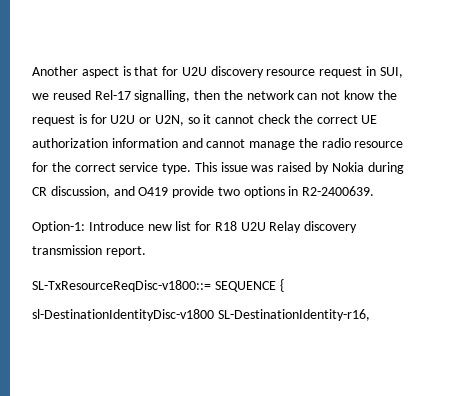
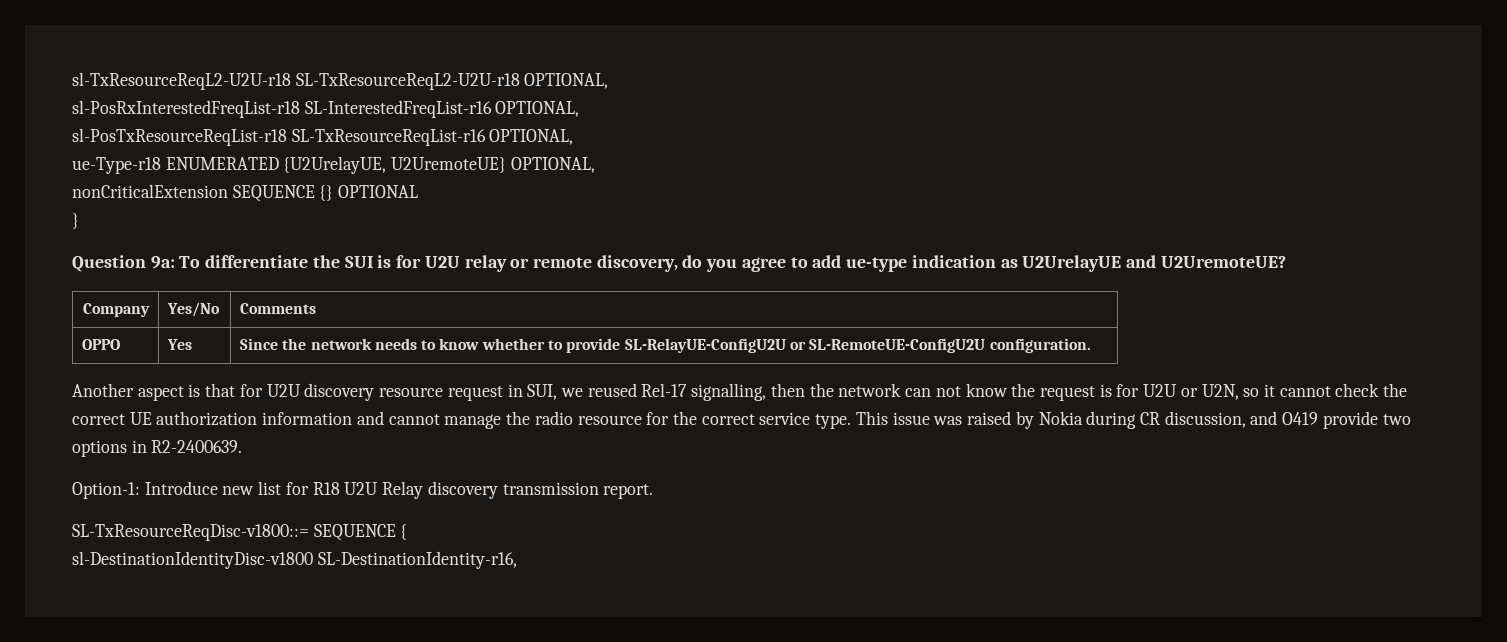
+ sl-TxResourceReqL2-U2U-r18 SL-TxResourceReqL2-U2U-r18 OPTIONAL,
+ sl-PosRxInterestedFreqList-r18 SL-InterestedFreqList-r16 OPTIONAL,
+ sl-PosTxResourceReqList-r18 SL-TxResourceReqList-r16 OPTIONAL,
+ ue-Type-r18 ENUMERATED {U2UrelayUE, U2UremoteUE} OPTIONAL,
+ nonCriticalExtension SEQUENCE {} OPTIONAL
+ }
+ Question 9a: To differentiate the SUI is for U2U relay or remote discovery, do you agree to add ue-type indication as U2UrelayUE and U2UremoteUE?
+ Company | Yes/No | Comments
+ OPPO | Yes | Since the network needs to know whether to provide SL-RelayUE-ConfigU2U or SL-RemoteUE-ConfigU2U configuration.

